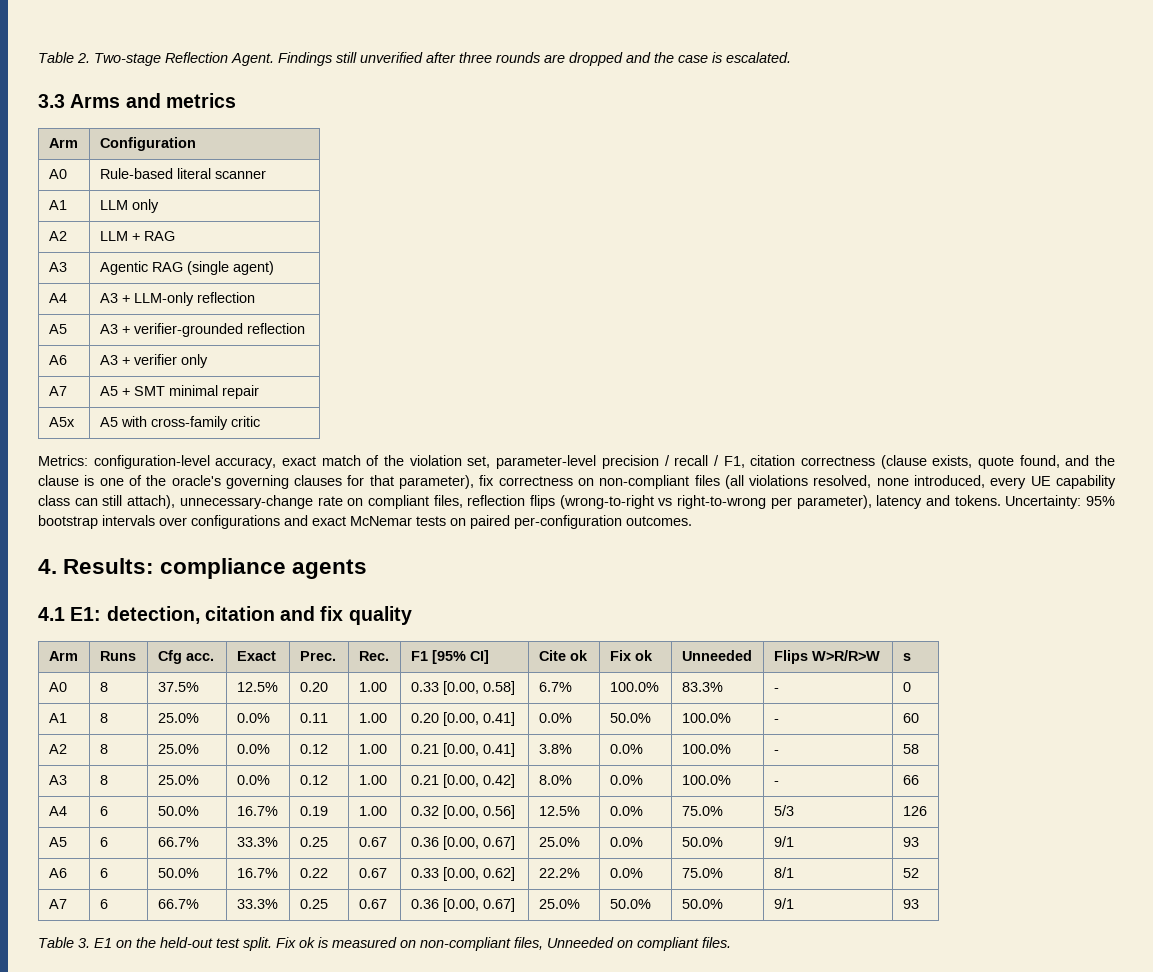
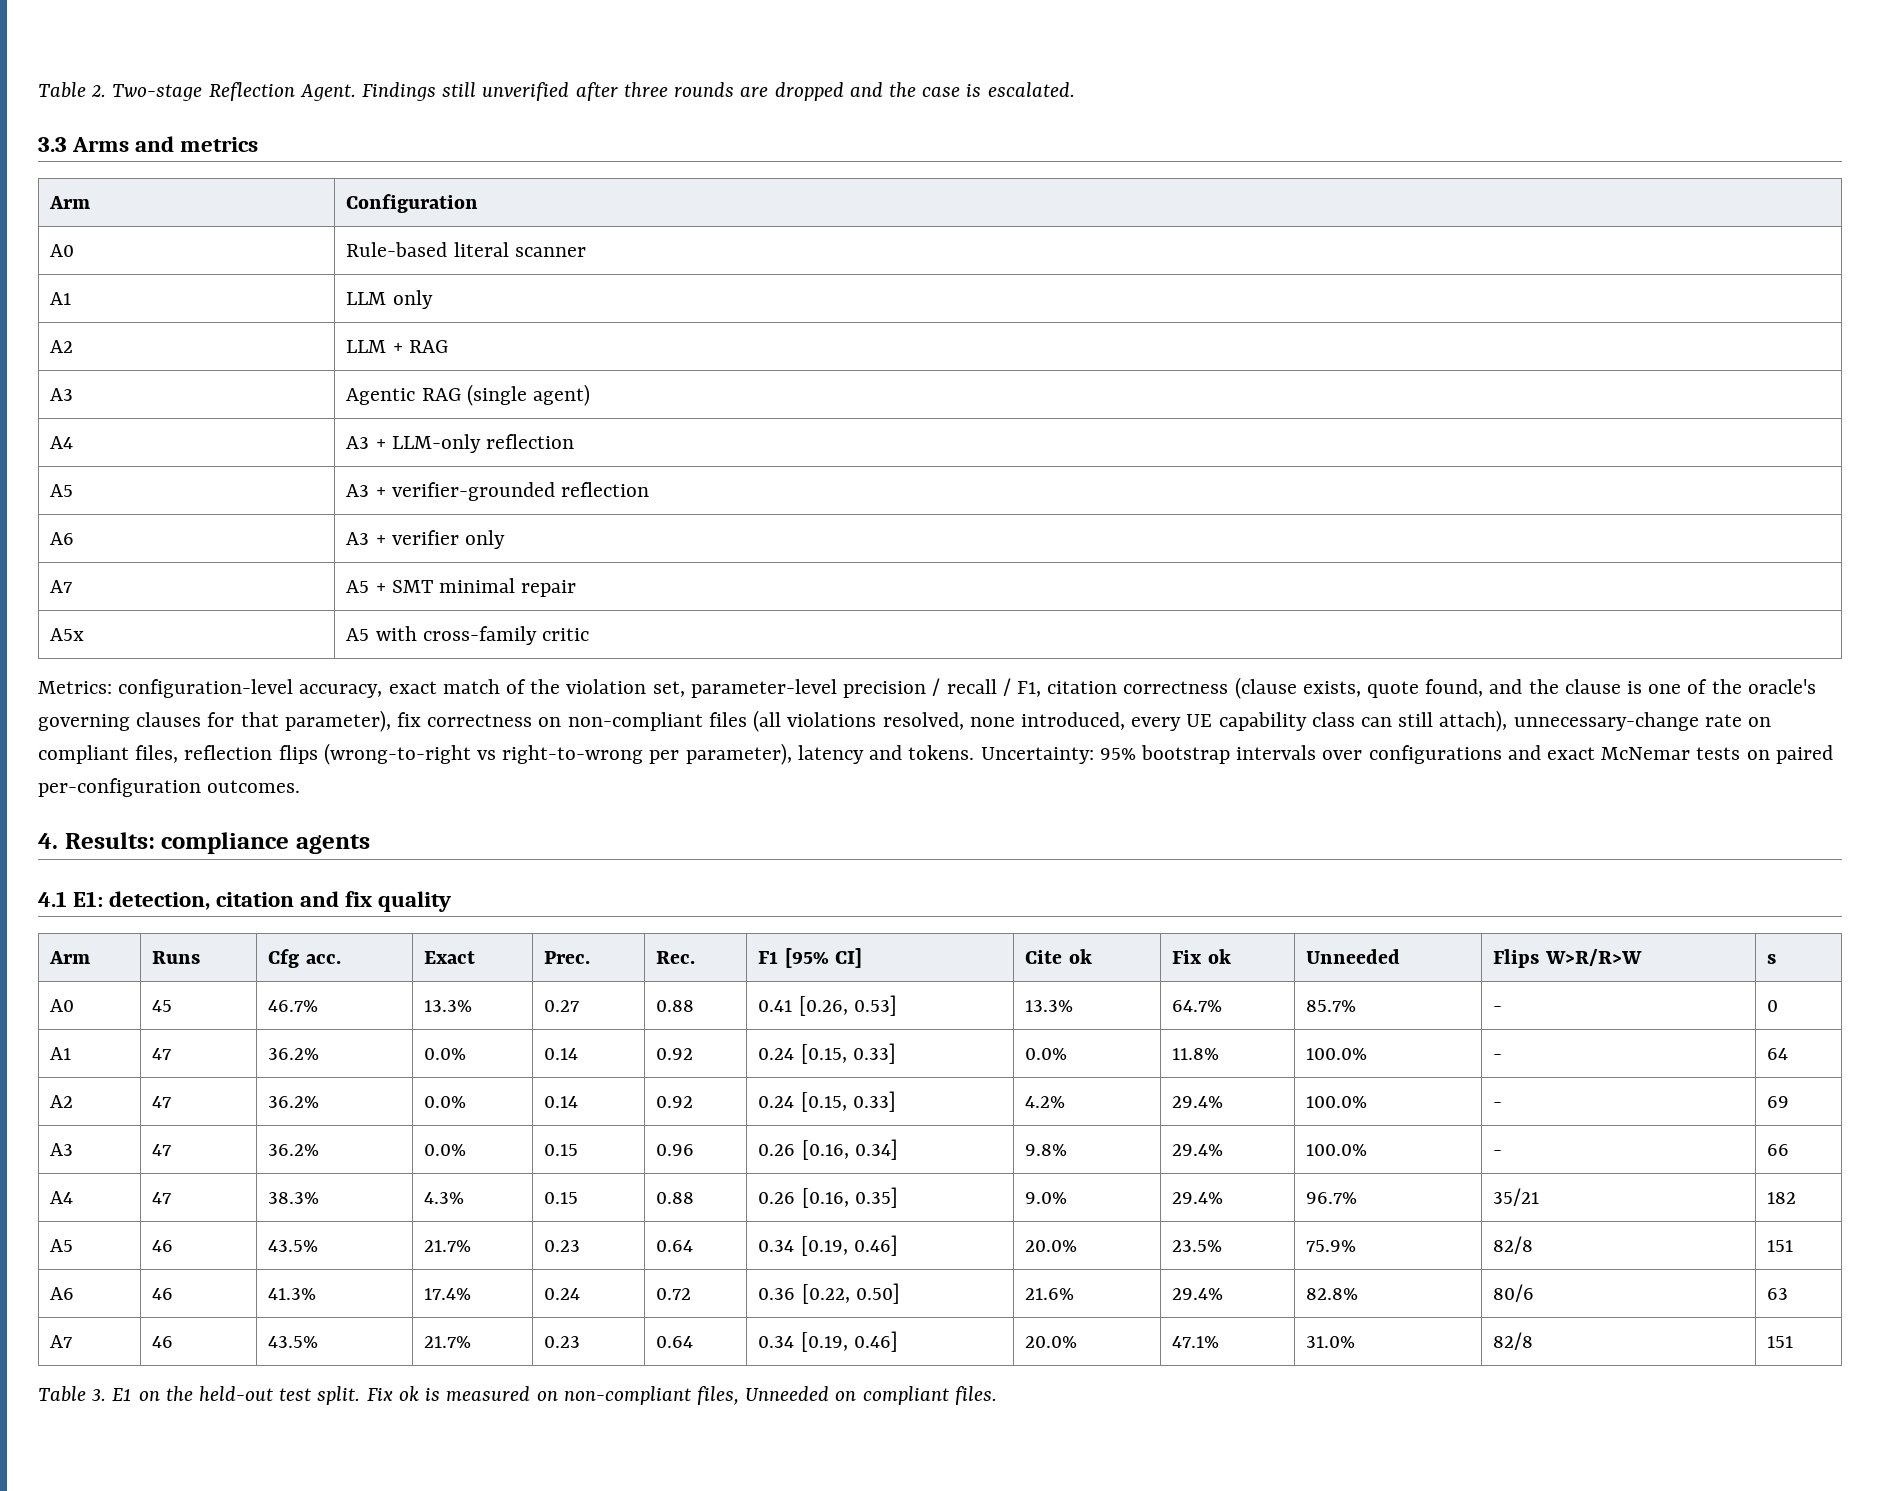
- A0 | 8 | 37.5% | 12.5% | 0.20 | 1.00 | 0.33 [0.00, 0.58] | 6.7% | 100.0% | 83.3% | - | 0
+ A0 | 45 | 46.7% | 13.3% | 0.27 | 0.88 | 0.41 [0.26, 0.53] | 13.3% | 64.7% | 85.7% | - | 0
- A1 | 8 | 25.0% | 0.0% | 0.11 | 1.00 | 0.20 [0.00, 0.41] | 0.0% | 50.0% | 100.0% | - | 60
- A2 | 8 | 25.0% | 0.0% | 0.12 | 1.00 | 0.21 [0.00, 0.41] | 3.8% | 0.0% | 100.0% | - | 58
- A3 | 8 | 25.0% | 0.0% | 0.12 | 1.00 | 0.21 [0.00, 0.42] | 8.0% | 0.0% | 100.0% | - | 66
- A4 | 6 | 50.0% | 16.7% | 0.19 | 1.00 | 0.32 [0.00, 0.56] | 12.5% | 0.0% | 75.0% | 5/3 | 126
- A5 | 6 | 66.7% | 33.3% | 0.25 | 0.67 | 0.36 [0.00, 0.67] | 25.0% | 0.0% | 50.0% | 9/1 | 93
- A6 | 6 | 50.0% | 16.7% | 0.22 | 0.67 | 0.33 [0.00, 0.62] | 22.2% | 0.0% | 75.0% | 8/1 | 52
- A7 | 6 | 66.7% | 33.3% | 0.25 | 0.67 | 0.36 [0.00, 0.67] | 25.0% | 50.0% | 50.0% | 9/1 | 93
+ A1 | 47 | 36.2% | 0.0% | 0.14 | 0.92 | 0.24 [0.15, 0.33] | 0.0% | 11.8% | 100.0% | - | 64
+ A2 | 47 | 36.2% | 0.0% | 0.14 | 0.92 | 0.24 [0.15, 0.33] | 4.2% | 29.4% | 100.0% | - | 69
+ A3 | 47 | 36.2% | 0.0% | 0.15 | 0.96 | 0.26 [0.16, 0.34] | 9.8% | 29.4% | 100.0% | - | 66
+ A4 | 47 | 38.3% | 4.3% | 0.15 | 0.88 | 0.26 [0.16, 0.35] | 9.0% | 29.4% | 96.7% | 35/21 | 182
+ A5 | 46 | 43.5% | 21.7% | 0.23 | 0.64 | 0.34 [0.19, 0.46] | 20.0% | 23.5% | 75.9% | 82/8 | 151
+ A6 | 46 | 41.3% | 17.4% | 0.24 | 0.72 | 0.36 [0.22, 0.50] | 21.6% | 29.4% | 82.8% | 80/6 | 63
+ A7 | 46 | 43.5% | 21.7% | 0.23 | 0.64 | 0.34 [0.19, 0.46] | 20.0% | 47.1% | 31.0% | 82/8 | 151

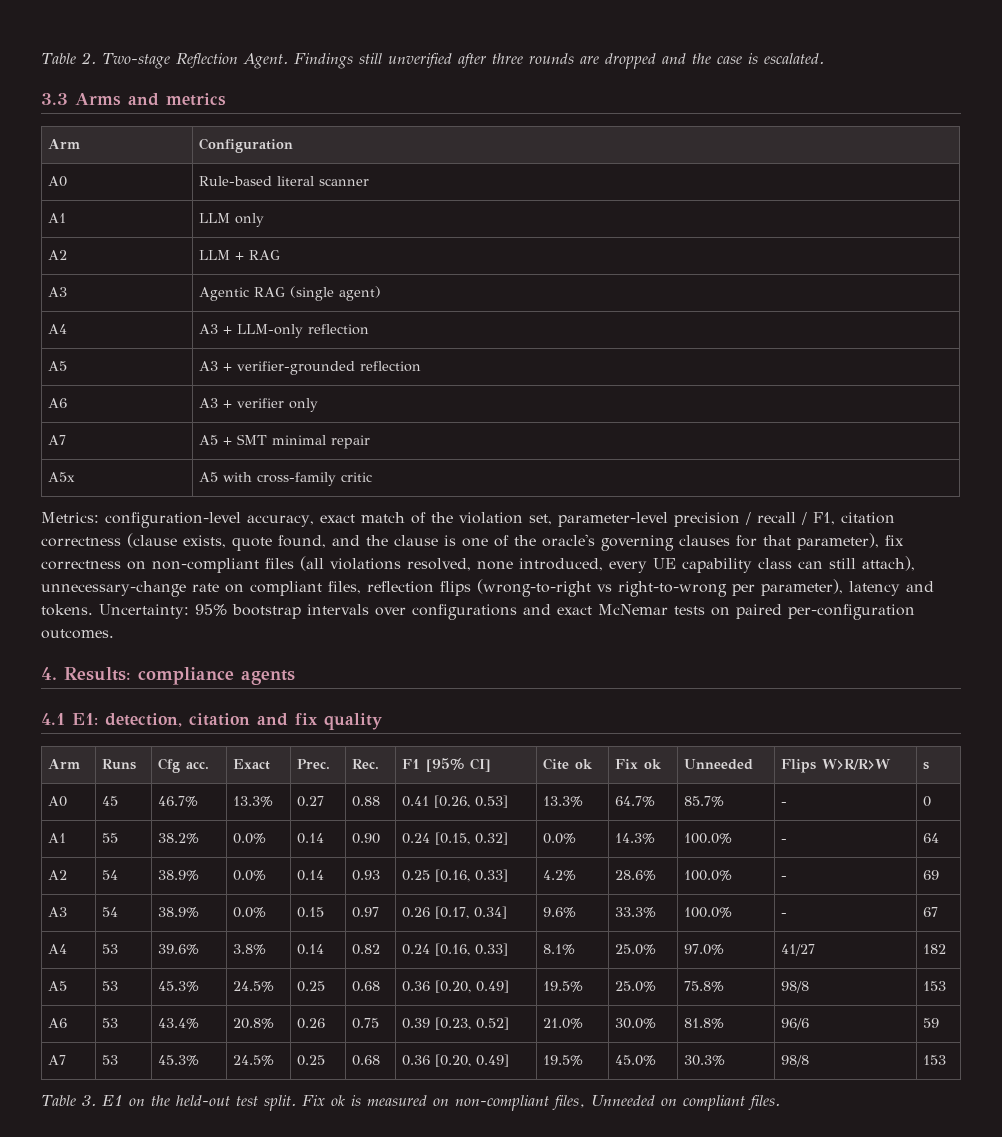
- A1 | 47 | 36.2% | 0.0% | 0.14 | 0.92 | 0.24 [0.15, 0.33] | 0.0% | 11.8% | 100.0% | - | 64
+ A1 | 55 | 38.2% | 0.0% | 0.14 | 0.90 | 0.24 [0.15, 0.32] | 0.0% | 14.3% | 100.0% | - | 64
- A2 | 47 | 36.2% | 0.0% | 0.14 | 0.92 | 0.24 [0.15, 0.33] | 4.2% | 29.4% | 100.0% | - | 69
+ A2 | 54 | 38.9% | 0.0% | 0.14 | 0.93 | 0.25 [0.16, 0.33] | 4.2% | 28.6% | 100.0% | - | 69
- A3 | 47 | 36.2% | 0.0% | 0.15 | 0.96 | 0.26 [0.16, 0.34] | 9.8% | 29.4% | 100.0% | - | 66
- A4 | 47 | 38.3% | 4.3% | 0.15 | 0.88 | 0.26 [0.16, 0.35] | 9.0% | 29.4% | 96.7% | 35/21 | 182
- A5 | 46 | 43.5% | 21.7% | 0.23 | 0.64 | 0.34 [0.19, 0.46] | 20.0% | 23.5% | 75.9% | 82/8 | 151
- A6 | 46 | 41.3% | 17.4% | 0.24 | 0.72 | 0.36 [0.22, 0.50] | 21.6% | 29.4% | 82.8% | 80/6 | 63
- A7 | 46 | 43.5% | 21.7% | 0.23 | 0.64 | 0.34 [0.19, 0.46] | 20.0% | 47.1% | 31.0% | 82/8 | 151
+ A3 | 54 | 38.9% | 0.0% | 0.15 | 0.97 | 0.26 [0.17, 0.34] | 9.6% | 33.3% | 100.0% | - | 67
+ A4 | 53 | 39.6% | 3.8% | 0.14 | 0.82 | 0.24 [0.16, 0.33] | 8.1% | 25.0% | 97.0% | 41/27 | 182
+ A5 | 53 | 45.3% | 24.5% | 0.25 | 0.68 | 0.36 [0.20, 0.49] | 19.5% | 25.0% | 75.8% | 98/8 | 153
+ A6 | 53 | 43.4% | 20.8% | 0.26 | 0.75 | 0.39 [0.23, 0.52] | 21.0% | 30.0% | 81.8% | 96/6 | 59
+ A7 | 53 | 45.3% | 24.5% | 0.25 | 0.68 | 0.36 [0.20, 0.49] | 19.5% | 45.0% | 30.3% | 98/8 | 153

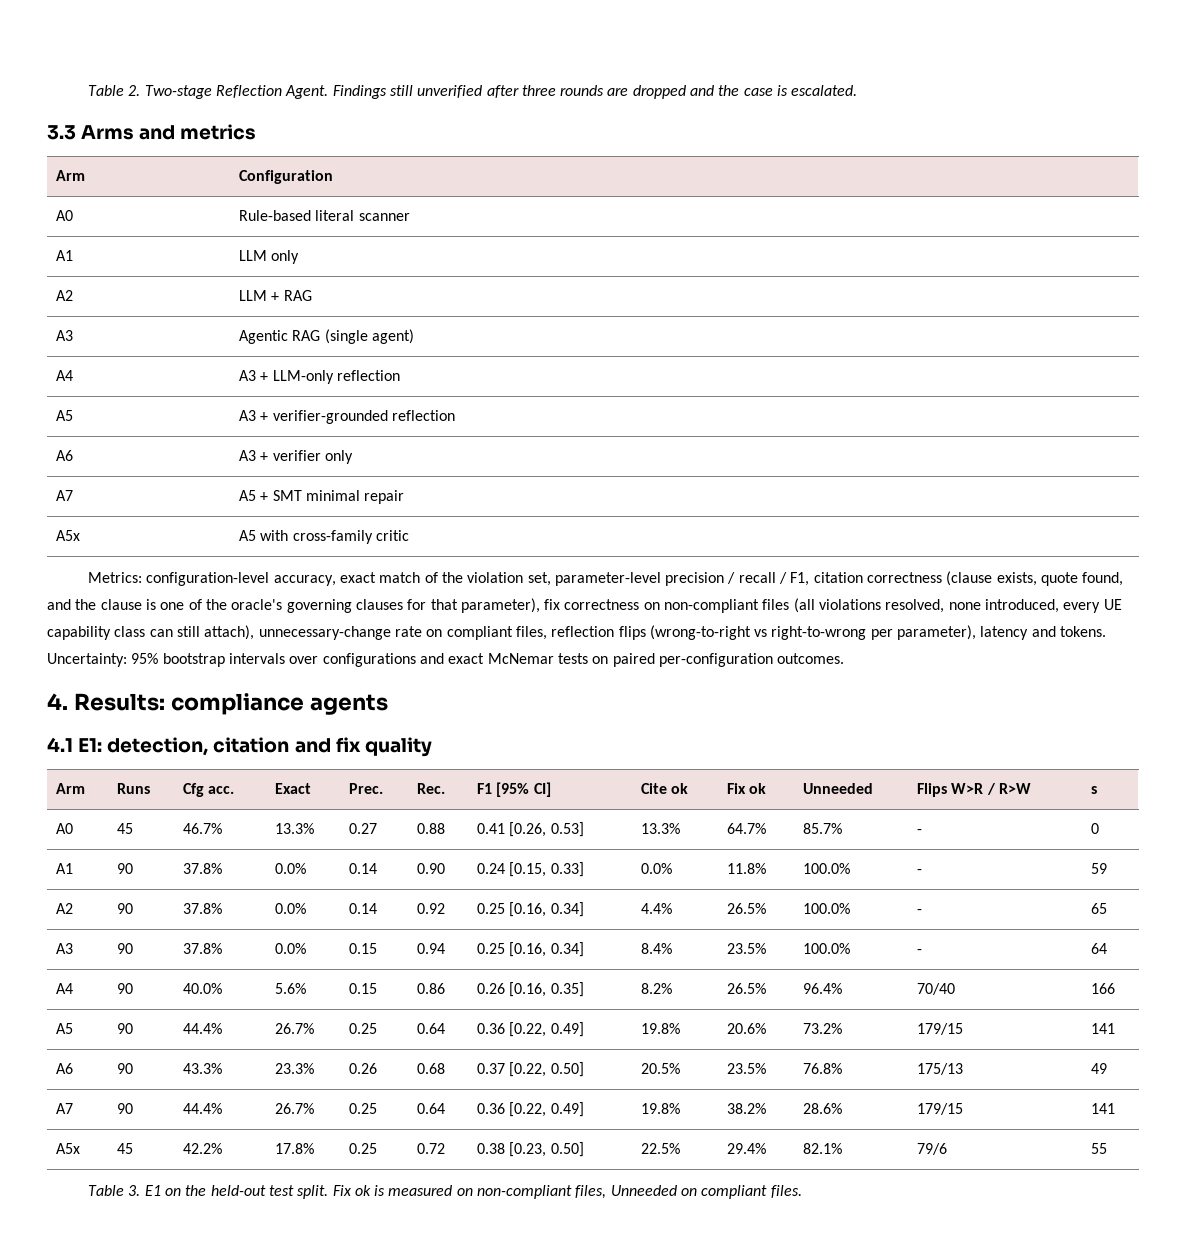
- Arm | Runs | Cfg acc. | Exact | Prec. | Rec. | F1 [95% CI] | Cite ok | Fix ok | Unneeded | Flips W>R/R>W | s
+ Arm | Runs | Cfg acc. | Exact | Prec. | Rec. | F1 [95% CI] | Cite ok | Fix ok | Unneeded | Flips W>R / R>W | s
- A1 | 55 | 38.2% | 0.0% | 0.14 | 0.90 | 0.24 [0.15, 0.32] | 0.0% | 14.3% | 100.0% | - | 64
- A2 | 54 | 38.9% | 0.0% | 0.14 | 0.93 | 0.25 [0.16, 0.33] | 4.2% | 28.6% | 100.0% | - | 69
- A3 | 54 | 38.9% | 0.0% | 0.15 | 0.97 | 0.26 [0.17, 0.34] | 9.6% | 33.3% | 100.0% | - | 67
- A4 | 53 | 39.6% | 3.8% | 0.14 | 0.82 | 0.24 [0.16, 0.33] | 8.1% | 25.0% | 97.0% | 41/27 | 182
- A5 | 53 | 45.3% | 24.5% | 0.25 | 0.68 | 0.36 [0.20, 0.49] | 19.5% | 25.0% | 75.8% | 98/8 | 153
- A6 | 53 | 43.4% | 20.8% | 0.26 | 0.75 | 0.39 [0.23, 0.52] | 21.0% | 30.0% | 81.8% | 96/6 | 59
- A7 | 53 | 45.3% | 24.5% | 0.25 | 0.68 | 0.36 [0.20, 0.49] | 19.5% | 45.0% | 30.3% | 98/8 | 153
+ A1 | 90 | 37.8% | 0.0% | 0.14 | 0.90 | 0.24 [0.15, 0.33] | 0.0% | 11.8% | 100.0% | - | 59
+ A2 | 90 | 37.8% | 0.0% | 0.14 | 0.92 | 0.25 [0.16, 0.34] | 4.4% | 26.5% | 100.0% | - | 65
+ A3 | 90 | 37.8% | 0.0% | 0.15 | 0.94 | 0.25 [0.16, 0.34] | 8.4% | 23.5% | 100.0% | - | 64
+ A4 | 90 | 40.0% | 5.6% | 0.15 | 0.86 | 0.26 [0.16, 0.35] | 8.2% | 26.5% | 96.4% | 70/40 | 166
+ A5 | 90 | 44.4% | 26.7% | 0.25 | 0.64 | 0.36 [0.22, 0.49] | 19.8% | 20.6% | 73.2% | 179/15 | 141
+ A6 | 90 | 43.3% | 23.3% | 0.26 | 0.68 | 0.37 [0.22, 0.50] | 20.5% | 23.5% | 76.8% | 175/13 | 49
+ A7 | 90 | 44.4% | 26.7% | 0.25 | 0.64 | 0.36 [0.22, 0.49] | 19.8% | 38.2% | 28.6% | 179/15 | 141
+ A5x | 45 | 42.2% | 17.8% | 0.25 | 0.72 | 0.38 [0.23, 0.50] | 22.5% | 29.4% | 82.1% | 79/6 | 55

